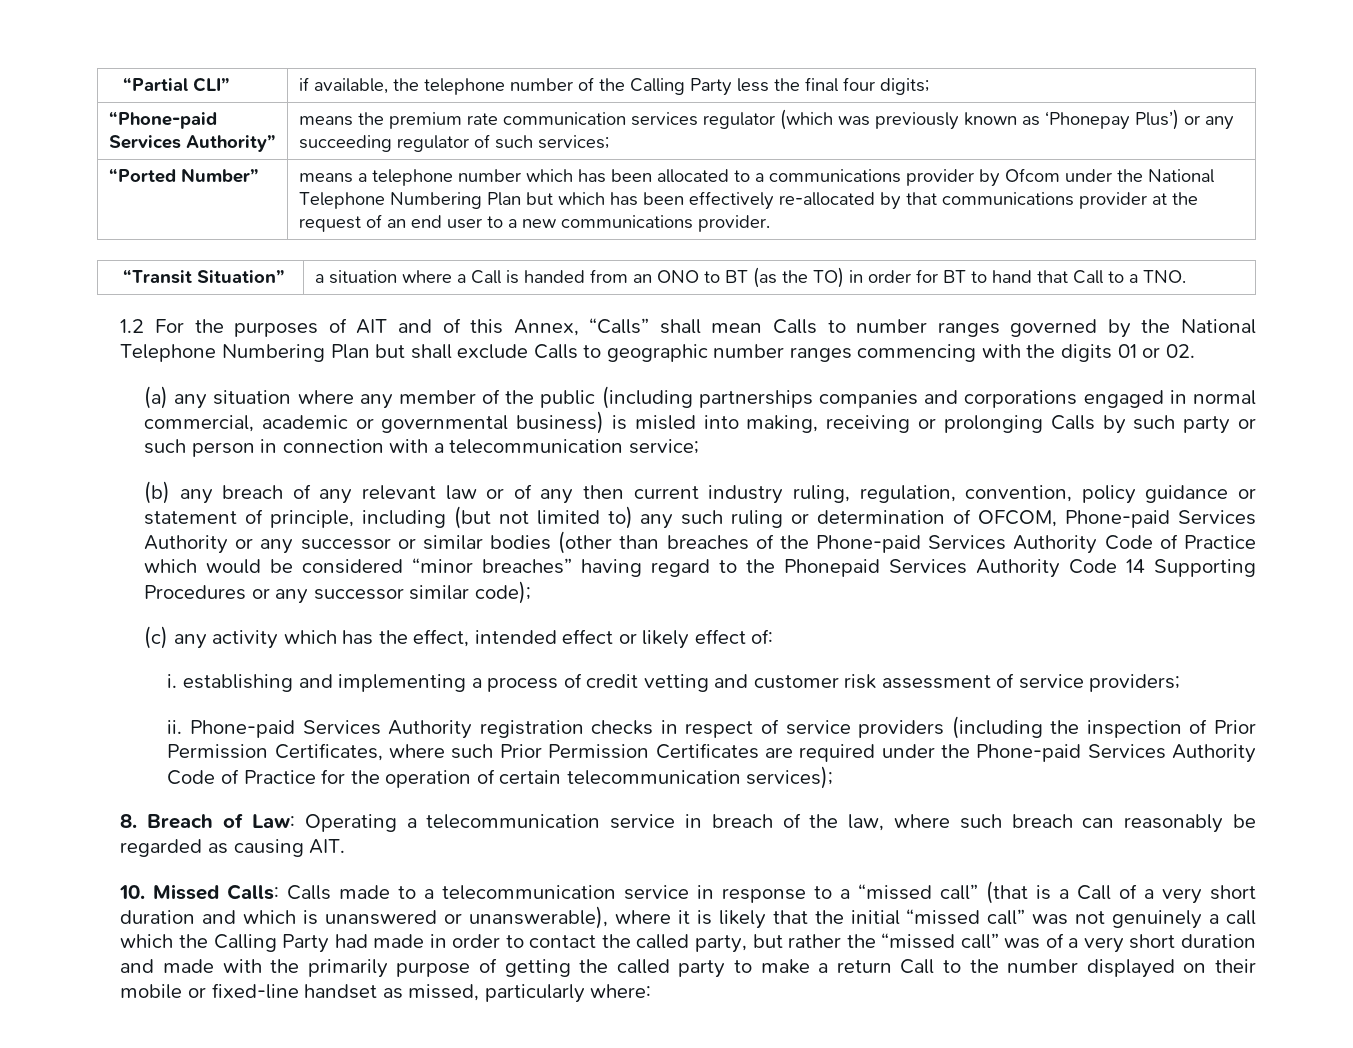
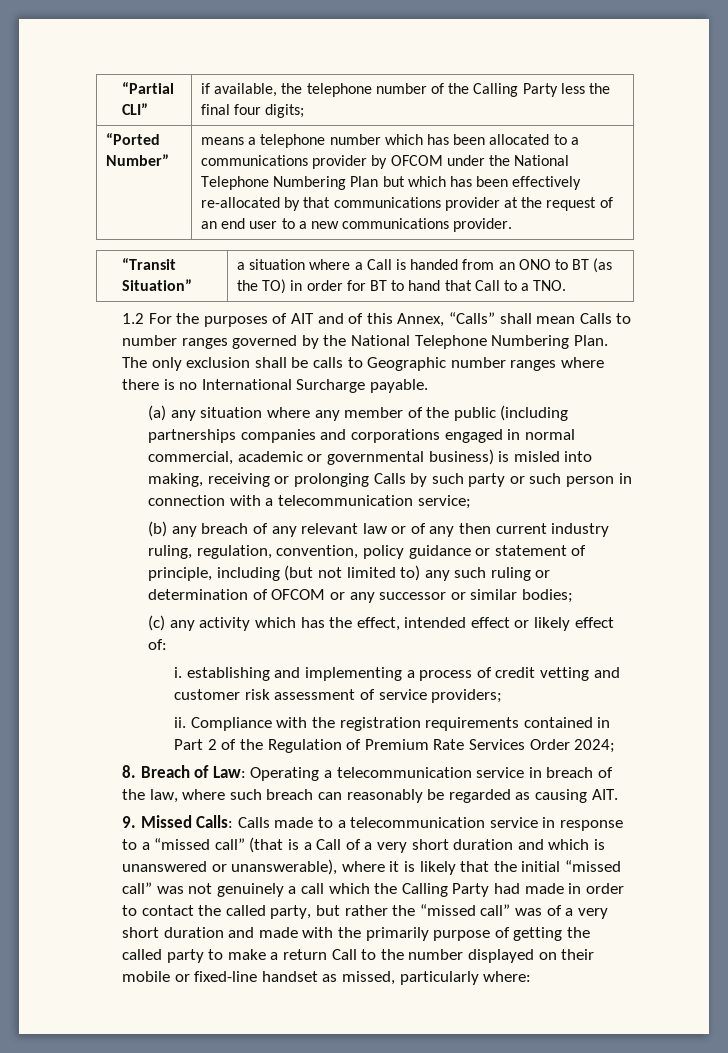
- “Phone-paid Services Authority” | means the premium rate communication services regulator (which was previously known as ‘Phonepay Plus’) or any succeeding regulator of such services;
- means a telephone number which has been allocated to a communications provider by Ofcom under the National Telephone Numbering Plan but which has been effectively re-allocated by that communications provider at the request of an end user to a new communications provider.
+ means a telephone number which has been allocated to a communications provider by OFCOM under the National Telephone Numbering Plan but which has been effectively re-allocated by that communications provider at the request of an end user to a new communications provider.
- 1.2 For the purposes of AIT and of this Annex, “Calls” shall mean Calls to number ranges governed by the National Telephone Numbering Plan but shall exclude Calls to geographic number ranges commencing with the digits 01 or 02.
+ 1.2 For the purposes of AIT and of this Annex, “Calls” shall mean Calls to number ranges governed by the National Telephone Numbering Plan. The only exclusion shall be calls to Geographic number ranges where there is no International Surcharge payable.
- (b) any breach of any relevant law or of any then current industry ruling, regulation, convention, policy guidance or statement of principle, including (but not limited to) any such ruling or determination of OFCOM, Phone-paid Services Authority or any successor or similar bodies (other than breaches of the Phone-paid Services Authority Code of Practice which would be considered “minor breaches” having regard to the Phonepaid Services Authority Code 14 Supporting Procedures or any successor similar code);
+ (b) any breach of any relevant law or of any then current industry ruling, regulation, convention, policy guidance or statement of principle, including (but not limited to) any such ruling or determination of OFCOM or any successor or similar bodies;
- Phone-paid Services Authority registration checks in respect of service providers (including the inspection of Prior Permission Certificates, where such Prior Permission Certificates are required under the Phone-paid Services Authority Code of Practice for the operation of certain telecommunication services);
+ Compliance with the registration requirements contained in Part 2 of the Regulation of Premium Rate Services Order 2024;
- 10. Missed Calls:
+ 9. Missed Calls:

